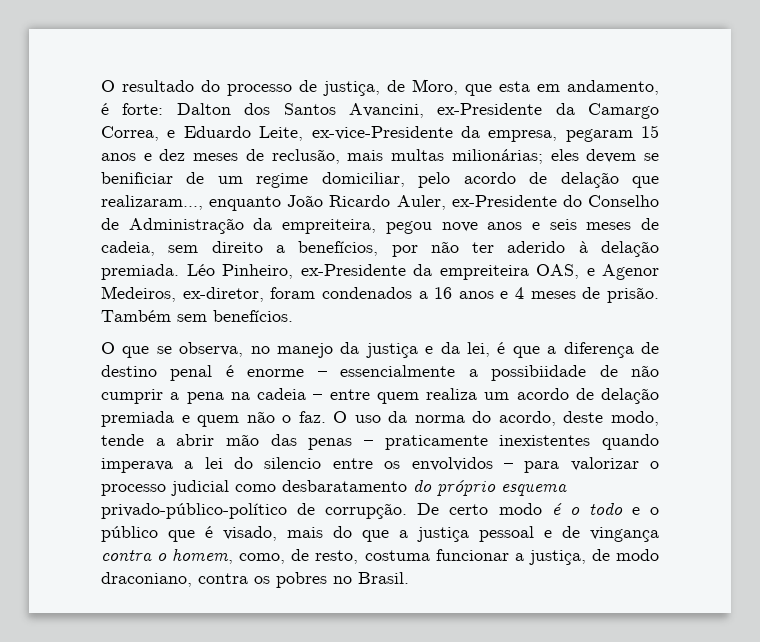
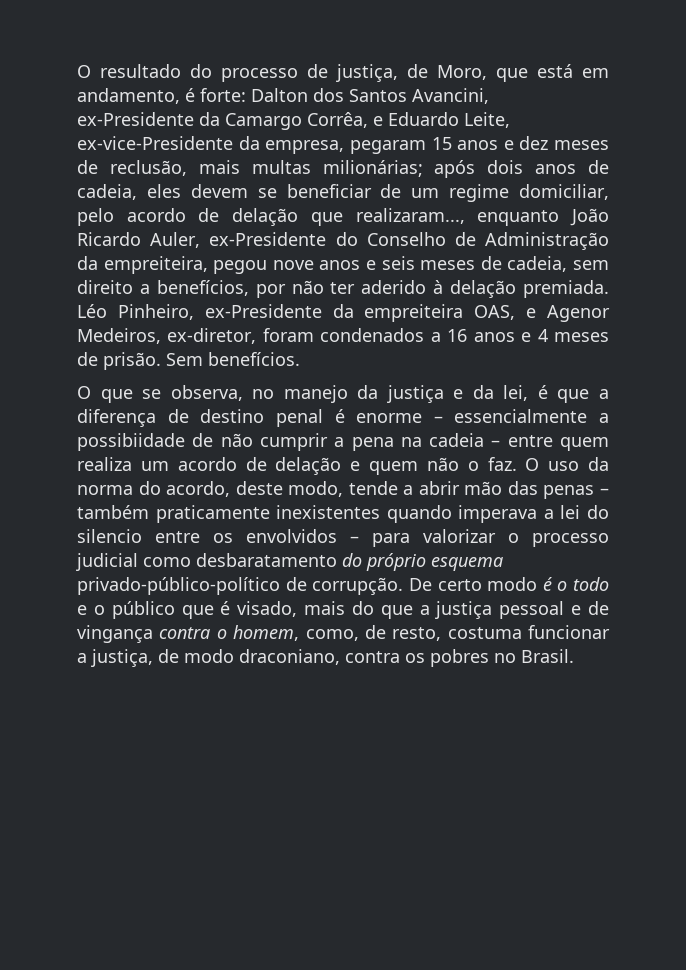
- O resultado do processo de justiça, de Moro, que esta em andamento, é forte:
+ O resultado do processo de justiça, de Moro, que está em andamento, é forte:
- Dalton dos Santos Avancini, ex-Presidente da Camargo Correa, e Eduardo Leite, ex-vice-Presidente da empresa, pegaram 15 anos e dez meses de reclusão, mais multas milionárias;
+ Dalton dos Santos Avancini, ex-Presidente da Camargo Corrêa, e Eduardo Leite, ex-vice-Presidente da empresa, pegaram 15 anos e dez meses de reclusão, mais multas milionárias;
- eles devem se benificiar de um regime domiciliar, pelo acordo de delação que realizaram..., enquanto João Ricardo Auler, ex-Presidente do Conselho de Administração da empreiteira, pegou nove anos e seis meses de cadeia, sem direito a benefícios, por não ter aderido à delação premiada.
+ após dois anos de cadeia, eles devem se beneficiar de um regime domiciliar, pelo acordo de delação que realizaram..., enquanto João Ricardo Auler, ex-Presidente do Conselho de Administração da empreiteira, pegou nove anos e seis meses de cadeia, sem direito a benefícios, por não ter aderido à delação premiada.
- Também sem benefícios.
+ Sem benefícios.
- O que se observa, no manejo da justiça e da lei, é que a diferença de destino penal é enorme – essencialmente a possibiidade de não cumprir a pena na cadeia – entre quem realiza um acordo de delação premiada e quem não o faz.
+ O que se observa, no manejo da justiça e da lei, é que a diferença de destino penal é enorme – essencialmente a possibiidade de não cumprir a pena na cadeia – entre quem realiza um acordo de delação e quem não o faz.
- O uso da norma do acordo, deste modo, tende a abrir mão das penas – praticamente inexistentes quando imperava a lei do silencio entre os envolvidos – para valorizar o processo judicial como desbaratamento do próprio esquema privado-público-político de corrupção.
+ O uso da norma do acordo, deste modo, tende a abrir mão das penas – também praticamente inexistentes quando imperava a lei do silencio entre os envolvidos – para valorizar o processo judicial como desbaratamento do próprio esquema privado-público-político de corrupção.

